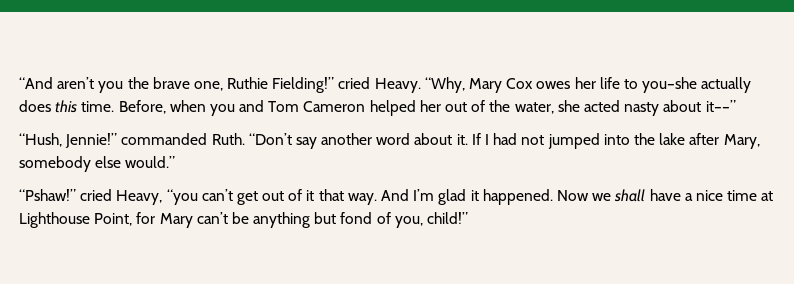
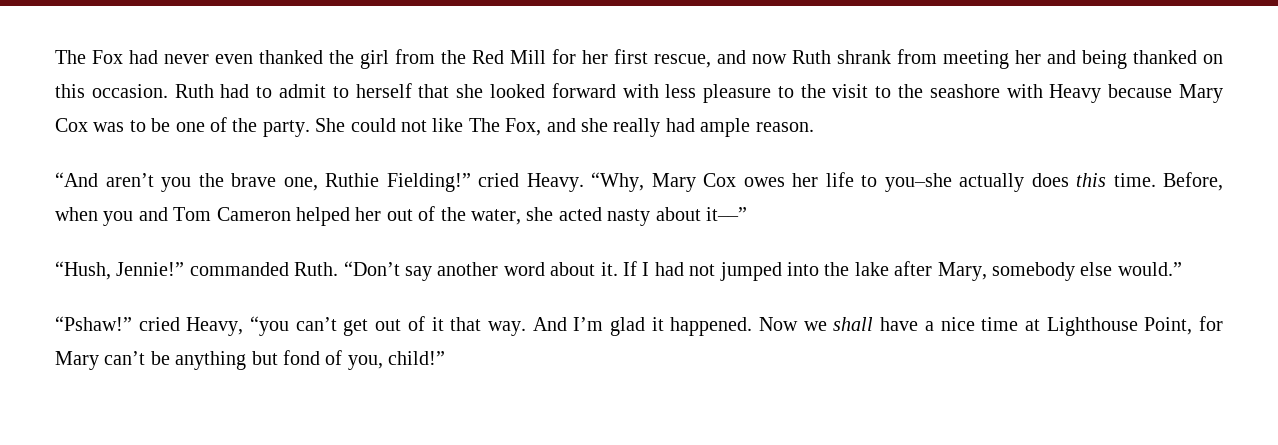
+ The Fox had never even thanked the girl from the Red Mill for her first rescue, and now Ruth shrank from meeting her and being thanked on this occasion. Ruth had to admit to herself that she looked forward with less pleasure to the visit to the seashore with Heavy because Mary Cox was to be one of the party. She could not like The Fox, and she really had ample reason.

